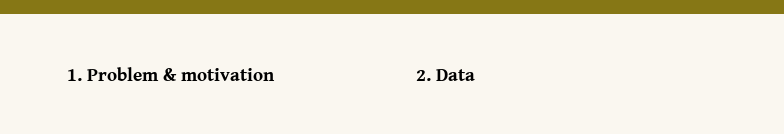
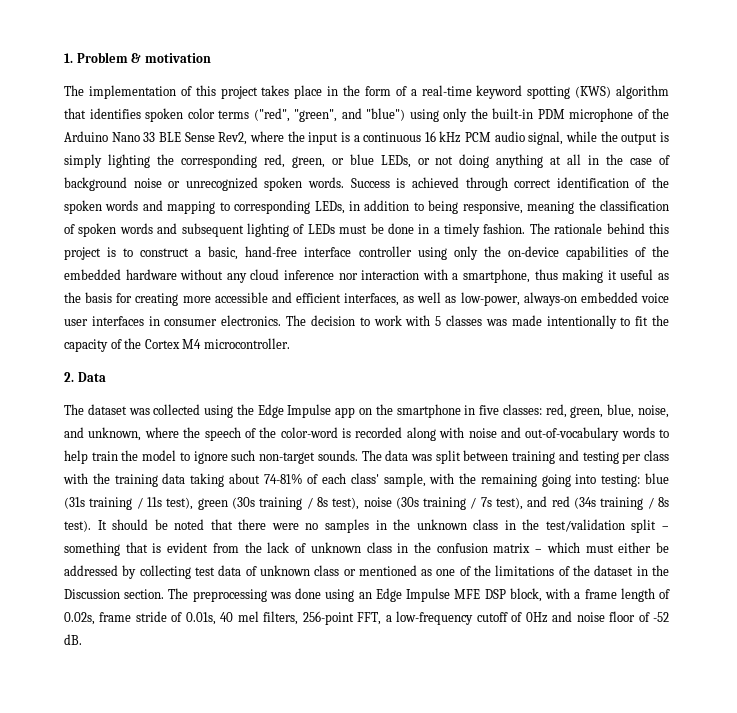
+ The implementation of this project takes place in the form of a real-time keyword spotting (KWS) algorithm that identifies spoken color terms ("red", "green", and "blue") using only the built-in PDM microphone of the Arduino Nano 33 BLE Sense Rev2, where the input is a continuous 16 kHz PCM audio signal, while the output is simply lighting the corresponding red, green, or blue LEDs, or not doing anything at all in the case of background noise or unrecognized spoken words. Success is achieved through correct identification of the spoken words and mapping to corresponding LEDs, in addition to being responsive, meaning the classification of spoken words and subsequent lighting of LEDs must be done in a timely fashion. The rationale behind this project is to construct a basic, hand-free interface controller using only the on-device capabilities of the embedded hardware without any cloud inference nor interaction with a smartphone, thus making it useful as the basis for creating more accessible and efficient interfaces, as well as low-power, always-on embedded voice user interfaces in consumer electronics. The decision to work with 5 classes was made intentionally to fit the capacity of the Cortex M4 microcontroller.
  2. Data
+ The dataset was collected using the Edge Impulse app on the smartphone in five classes: red, green, blue, noise, and unknown, where the speech of the color-word is recorded along with noise and out-of-vocabulary words to help train the model to ignore such non-target sounds. The data was split between training and testing per class with the training data taking about 74-81% of each class' sample, with the remaining going into testing: blue (31s training / 11s test), green (30s training / 8s test), noise (30s training / 7s test), and red (34s training / 8s test). It should be noted that there were no samples in the unknown class in the test/validation split – something that is evident from the lack of unknown class in the confusion matrix – which must either be addressed by collecting test data of unknown class or mentioned as one of the limitations of the dataset in the Discussion section. The preprocessing was done using an Edge Impulse MFE DSP block, with a frame length of 0.02s, frame stride of 0.01s, 40 mel filters, 256-point FFT, a low-frequency cutoff of 0Hz and noise floor of -52 dB.

